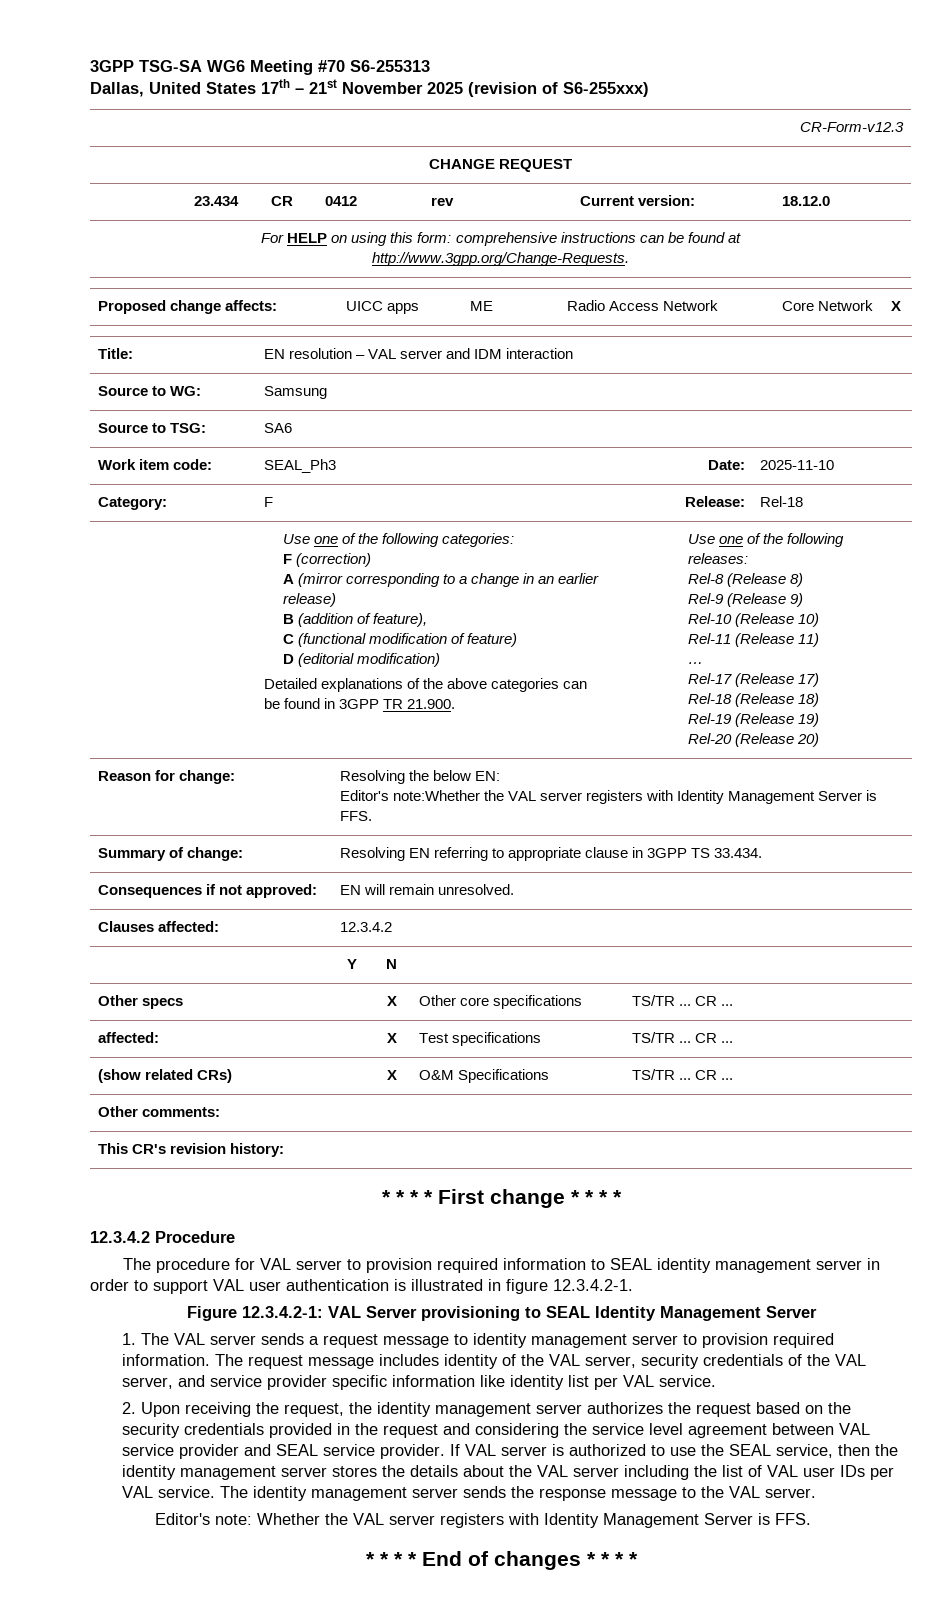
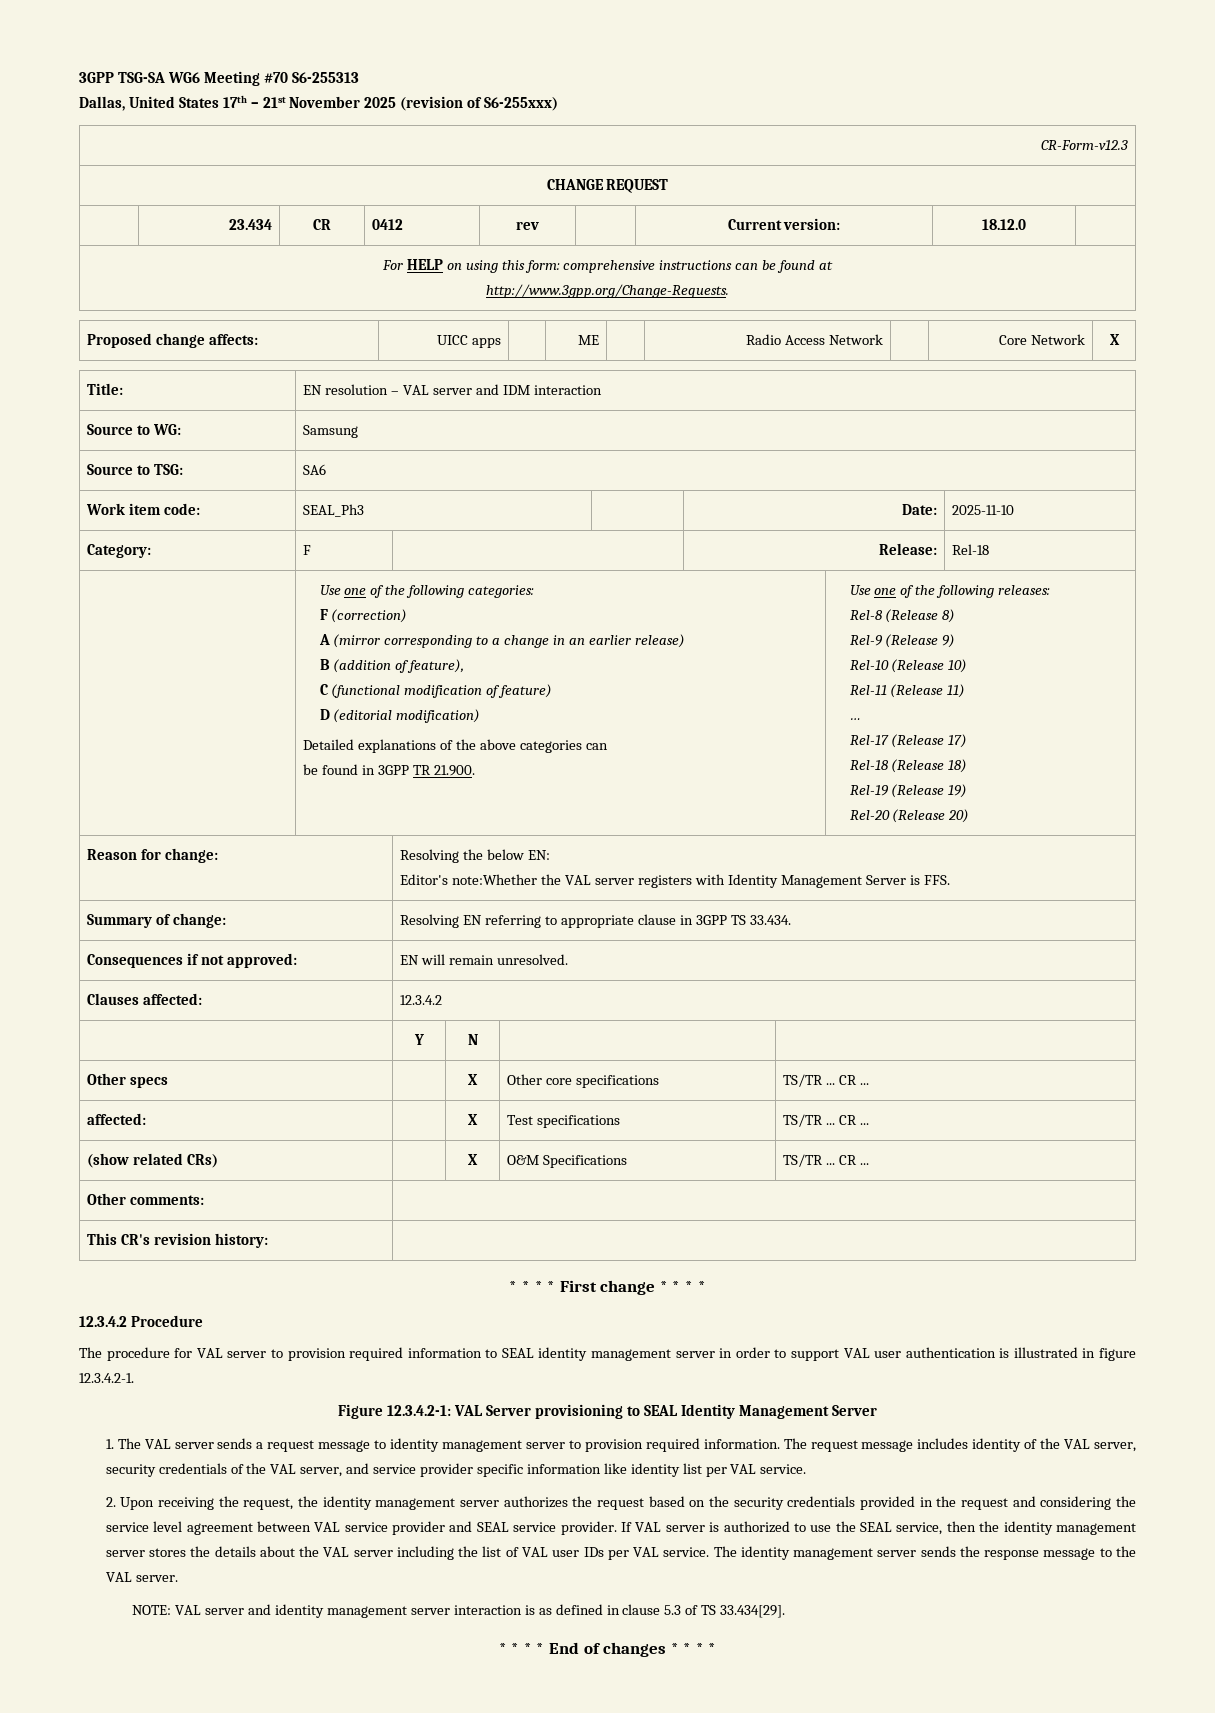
- Editor's note: Whether the VAL server registers with Identity Management Server is FFS.
+ NOTE: VAL server and identity management server interaction is as defined in clause 5.3 of TS 33.434[29].

